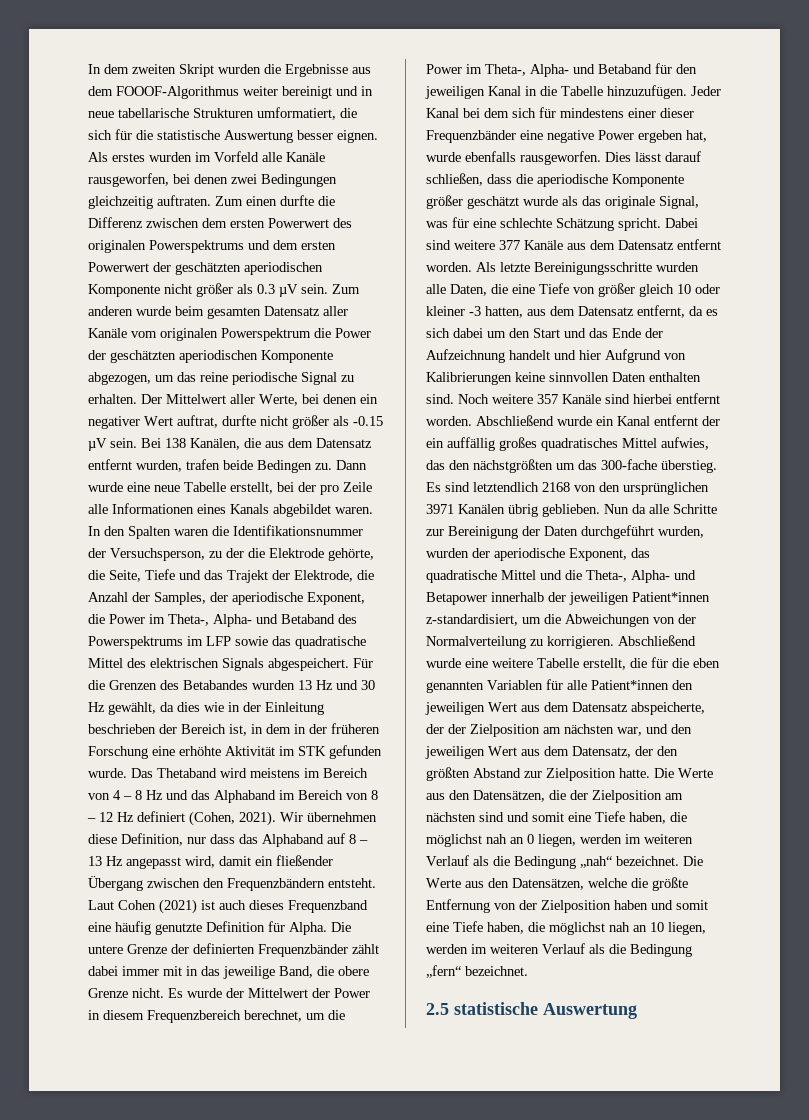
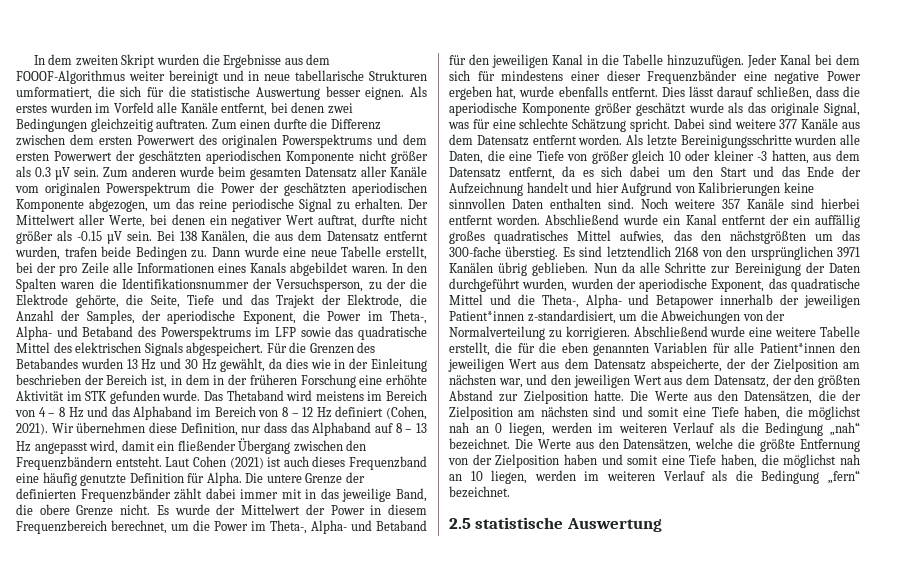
- Als erstes wurden im Vorfeld alle Kanäle rausgeworfen, bei denen zwei Bedingungen gleichzeitig auftraten.
+ Als erstes wurden im Vorfeld alle Kanäle entfernt, bei denen zwei Bedingungen gleichzeitig auftraten.
- Jeder Kanal bei dem sich für mindestens einer dieser Frequenzbänder eine negative Power ergeben hat, wurde ebenfalls rausgeworfen.
+ Jeder Kanal bei dem sich für mindestens einer dieser Frequenzbänder eine negative Power ergeben hat, wurde ebenfalls entfernt.

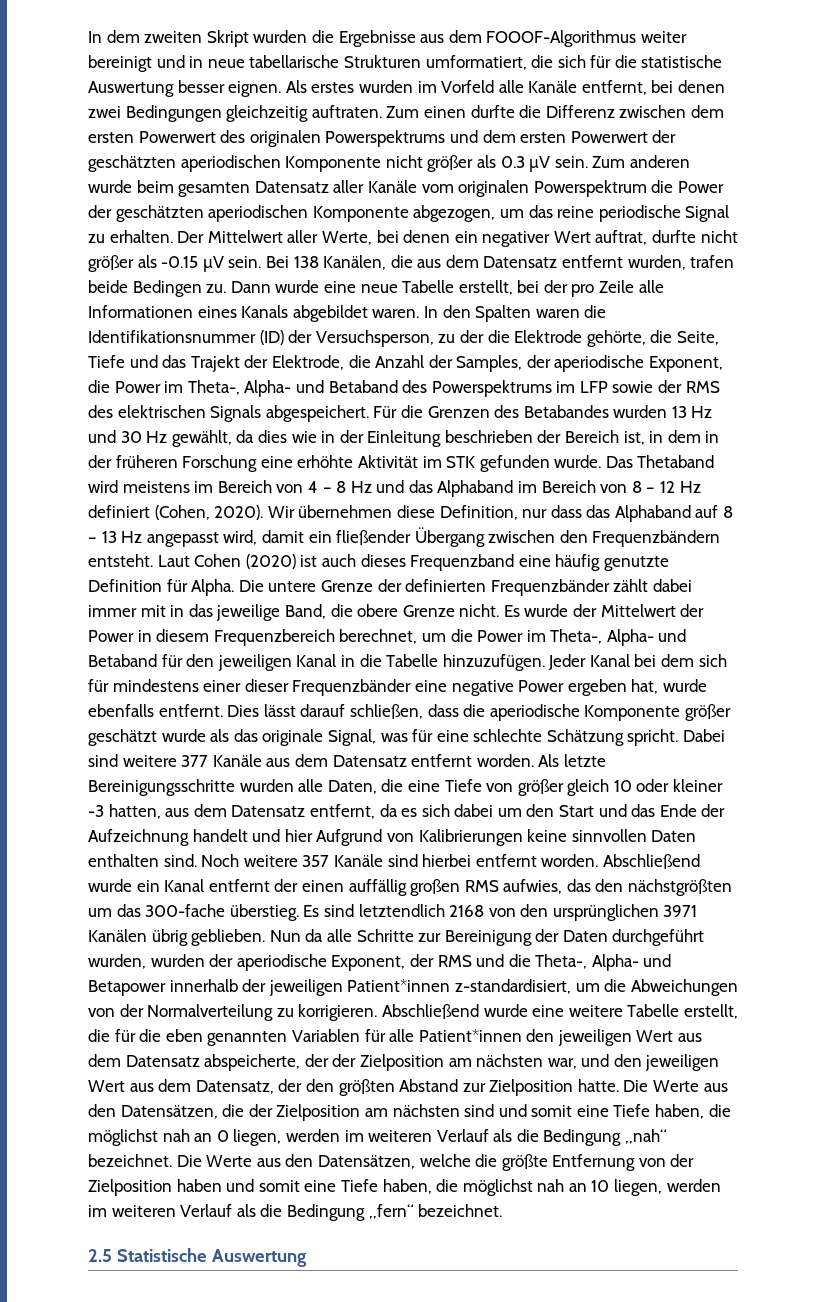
- In den Spalten waren die Identifikationsnummer der Versuchsperson, zu der die Elektrode gehörte, die Seite, Tiefe und das Trajekt der Elektrode, die Anzahl der Samples, der aperiodische Exponent, die Power im Theta-, Alpha- und Betaband des Powerspektrums im LFP sowie das quadratische Mittel des elektrischen Signals abgespeichert.
+ In den Spalten waren die Identifikationsnummer (ID) der Versuchsperson, zu der die Elektrode gehörte, die Seite, Tiefe und das Trajekt der Elektrode, die Anzahl der Samples, der aperiodische Exponent, die Power im Theta-, Alpha- und Betaband des Powerspektrums im LFP sowie der RMS des elektrischen Signals abgespeichert.
- Das Thetaband wird meistens im Bereich von 4 – 8 Hz und das Alphaband im Bereich von 8 – 12 Hz definiert (Cohen, 2021).
+ Das Thetaband wird meistens im Bereich von 4 – 8 Hz und das Alphaband im Bereich von 8 – 12 Hz definiert (Cohen, 2020).
- Laut Cohen (2021) ist auch dieses Frequenzband eine häufig genutzte Definition für Alpha.
+ Laut Cohen (2020) ist auch dieses Frequenzband eine häufig genutzte Definition für Alpha.
- Abschließend wurde ein Kanal entfernt der ein auffällig großes quadratisches Mittel aufwies, das den nächstgrößten um das 300-fache überstieg.
+ Abschließend wurde ein Kanal entfernt der einen auffällig großen RMS aufwies, das den nächstgrößten um das 300-fache überstieg.
- Nun da alle Schritte zur Bereinigung der Daten durchgeführt wurden, wurden der aperiodische Exponent, das quadratische Mittel und die Theta-, Alpha- und Betapower innerhalb der jeweiligen Patient*innen z-standardisiert, um die Abweichungen von der Normalverteilung zu korrigieren.
+ Nun da alle Schritte zur Bereinigung der Daten durchgeführt wurden, wurden der aperiodische Exponent, der RMS und die Theta-, Alpha- und Betapower innerhalb der jeweiligen Patient*innen z-standardisiert, um die Abweichungen von der Normalverteilung zu korrigieren.
- 2.5 statistische Auswertung
+ 2.5 Statistische Auswertung

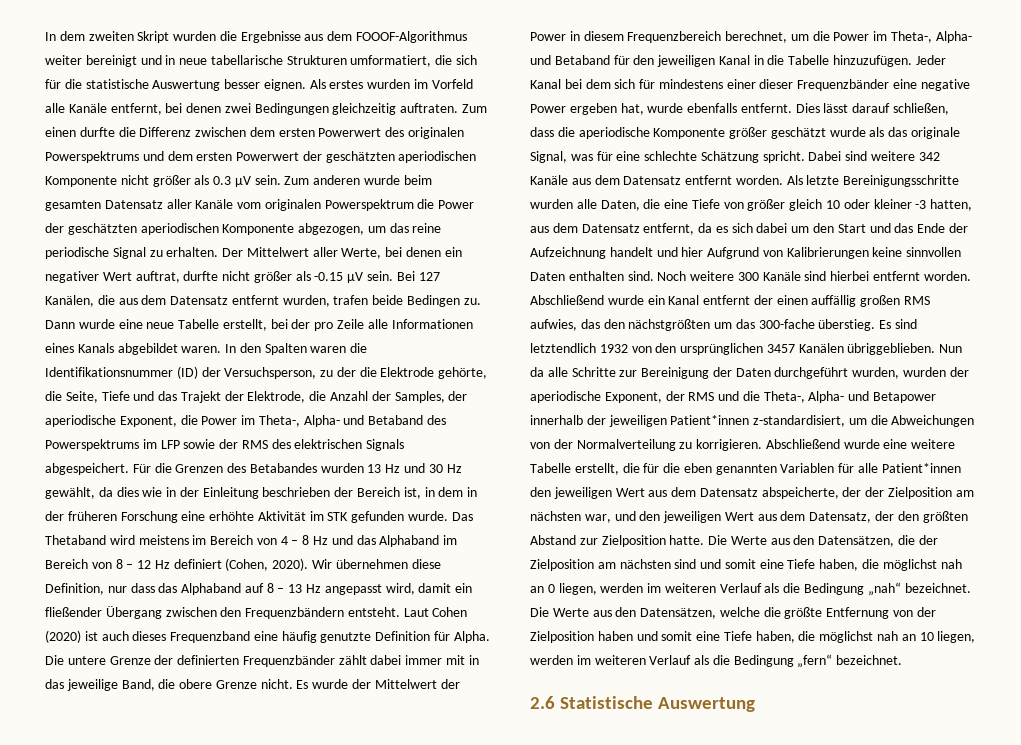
- Bei 138 Kanälen, die aus dem Datensatz entfernt wurden, trafen beide Bedingen zu.
+ Bei 127 Kanälen, die aus dem Datensatz entfernt wurden, trafen beide Bedingen zu.
- Dabei sind weitere 377 Kanäle aus dem Datensatz entfernt worden.
+ Dabei sind weitere 342 Kanäle aus dem Datensatz entfernt worden.
- Noch weitere 357 Kanäle sind hierbei entfernt worden.
+ Noch weitere 300 Kanäle sind hierbei entfernt worden.
- Es sind letztendlich 2168 von den ursprünglichen 3971 Kanälen übrig geblieben.
+ Es sind letztendlich 1932 von den ursprünglichen 3457 Kanälen übriggeblieben.
- 2.5 Statistische Auswertung
+ 2.6 Statistische Auswertung

